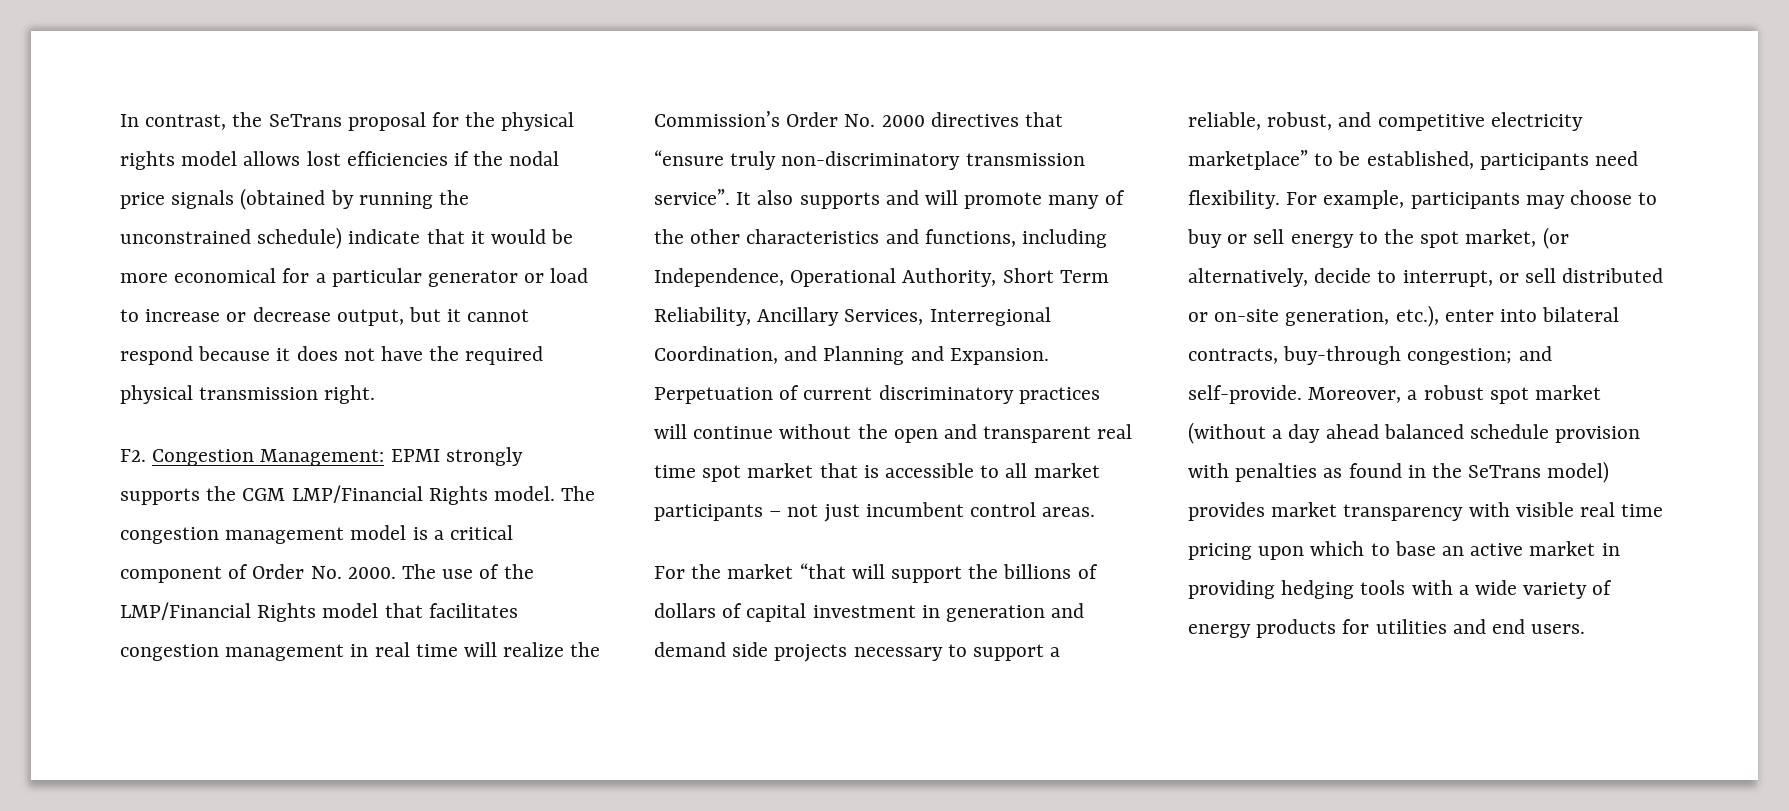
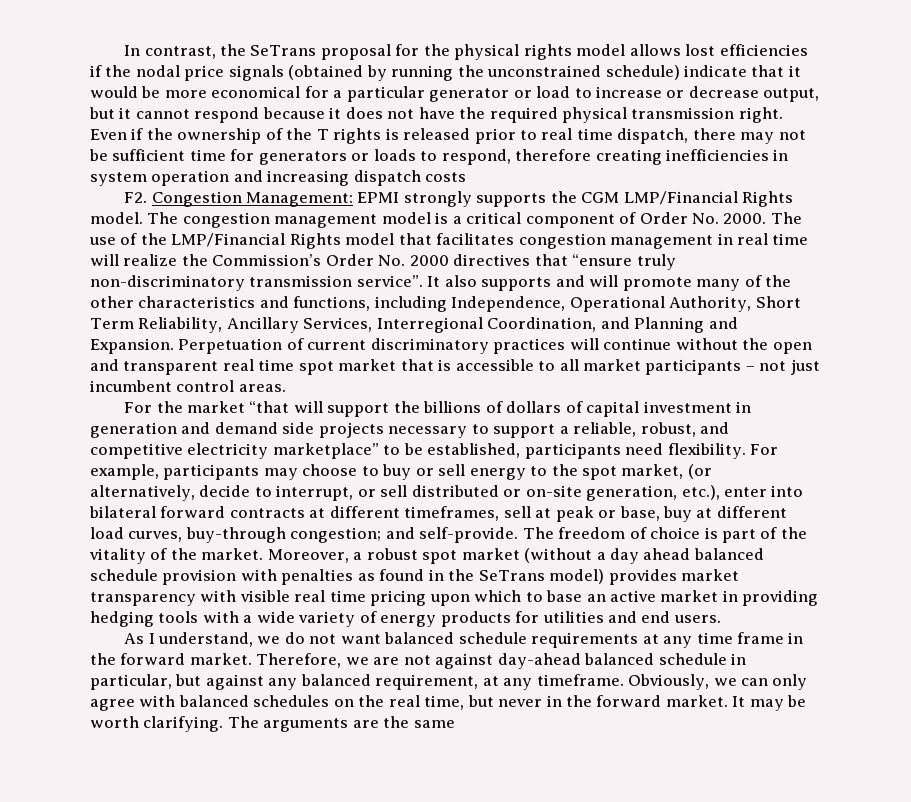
+ Even if the ownership of the T rights is released prior to real time dispatch, there may not be sufficient time for generators or loads to respond, therefore creating inefficiencies in system operation and increasing dispatch costs
- For example, participants may choose to buy or sell energy to the spot market, (or alternatively, decide to interrupt, or sell distributed or on-site generation, etc.), enter into bilateral contracts, buy-through congestion; and self-provide.
+ For example, participants may choose to buy or sell energy to the spot market, (or alternatively, decide to interrupt, or sell distributed or on-site generation, etc.), enter into bilateral forward contracts at different timeframes, sell at peak or base, buy at different load curves, buy-through congestion; and self-provide. The freedom of choice is part of the vitality of the market.
+ As I understand, we do not want balanced schedule requirements at any time frame in the forward market. Therefore, we are not against day-ahead balanced schedule in particular, but against any balanced requirement, at any timeframe. Obviously, we can only agree with balanced schedules on the real time, but never in the forward market. It may be worth clarifying. The arguments are the same

